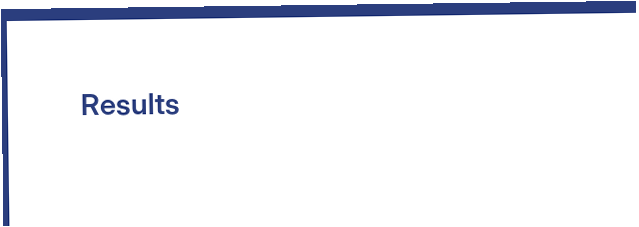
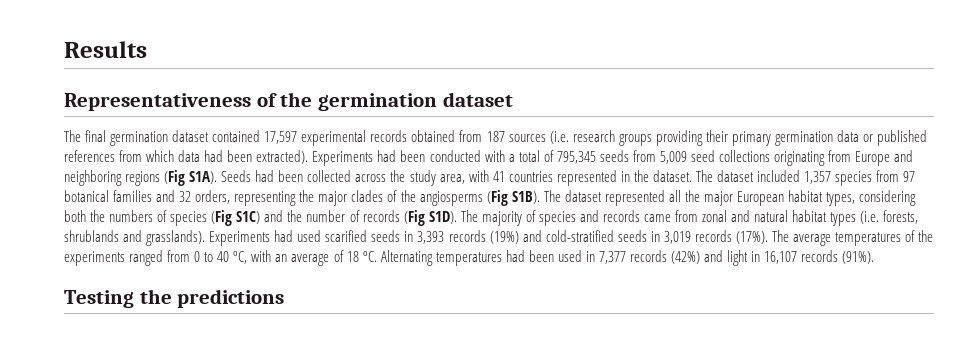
+ Representativeness of the germination dataset
+ The final germination dataset contained 17,597 experimental records obtained from 187 sources (i.e. research groups providing their primary germination data or published references from which data had been extracted). Experiments had been conducted with a total of 795,345 seeds from 5,009 seed collections originating from Europe and neighboring regions (Fig S1A). Seeds had been collected across the study area, with 41 countries represented in the dataset. The dataset included 1,357 species from 97 botanical families and 32 orders, representing the major clades of the angiosperms (Fig S1B). The dataset represented all the major European habitat types, considering both the numbers of species (Fig S1C) and the number of records (Fig S1D). The majority of species and records came from zonal and natural habitat types (i.e. forests, shrublands and grasslands). Experiments had used scarified seeds in 3,393 records (19%) and cold-stratified seeds in 3,019 records (17%). The average temperatures of the experiments ranged from 0 to 40 ºC, with an average of 18 ºC. Alternating temperatures had been used in 7,377 records (42%) and light in 16,107 records (91%).
+ Testing the predictions

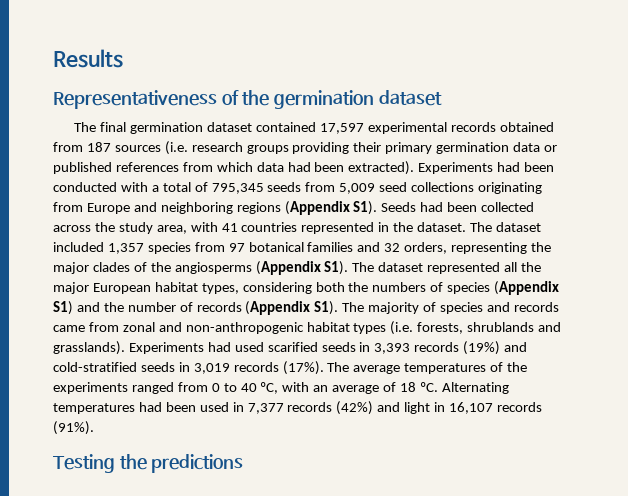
- Experiments had been conducted with a total of 795,345 seeds from 5,009 seed collections originating from Europe and neighboring regions (Fig S1A). Seeds had been collected across the study area, with 41 countries represented in the dataset.
+ Experiments had been conducted with a total of 795,345 seeds from 5,009 seed collections originating from Europe and neighboring regions (Appendix S1). Seeds had been collected across the study area, with 41 countries represented in the dataset.
- The dataset included 1,357 species from 97 botanical families and 32 orders, representing the major clades of the angiosperms (Fig S1B). The dataset represented all the major European habitat types, considering both the numbers of species (Fig S1C) and the number of records (Fig S1D). The majority of species and records came from zonal and natural habitat types (i.e. forests, shrublands and grasslands).
+ The dataset included 1,357 species from 97 botanical families and 32 orders, representing the major clades of the angiosperms (Appendix S1). The dataset represented all the major European habitat types, considering both the numbers of species (Appendix S1) and the number of records (Appendix S1). The majority of species and records came from zonal and non-anthropogenic habitat types (i.e. forests, shrublands and grasslands).

